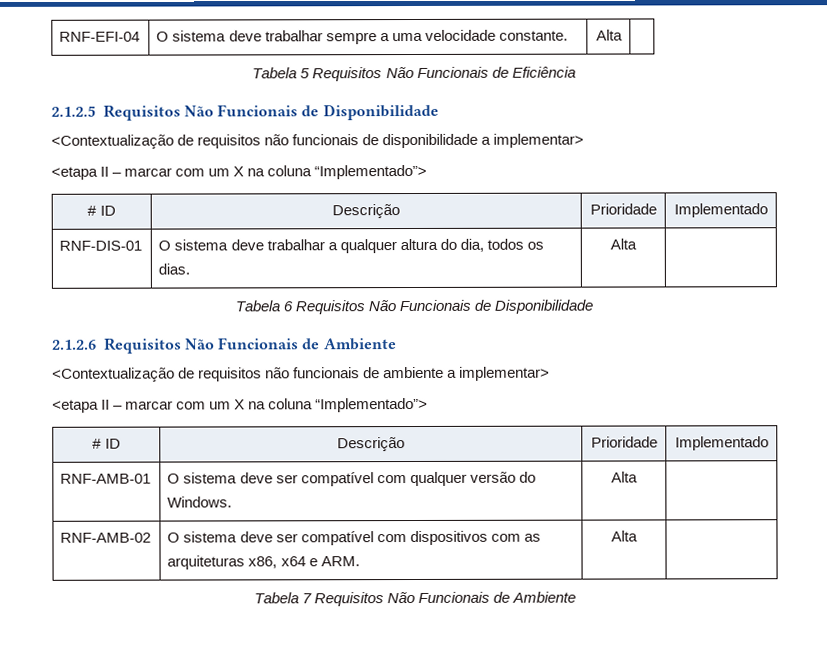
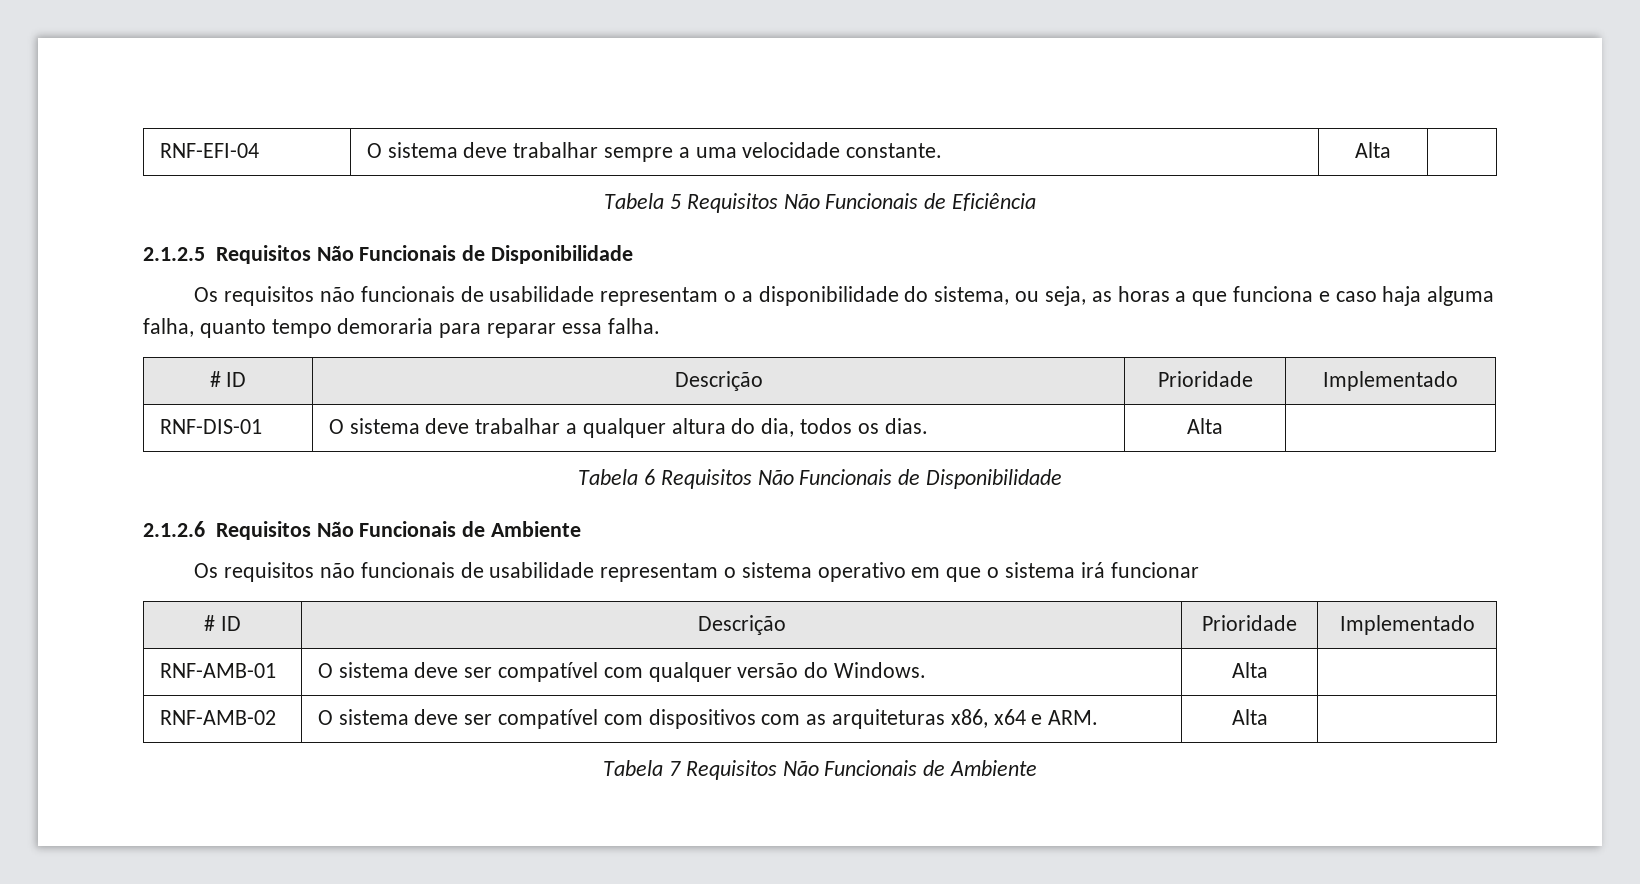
- <Contextualização de requisitos não funcionais de disponibilidade a implementar>
- <etapa II – marcar com um X na coluna “Implementado”>
+ Os requisitos não funcionais de usabilidade representam o a disponibilidade do sistema, ou seja, as horas a que funciona e caso haja alguma falha, quanto tempo demoraria para reparar essa falha.
- <Contextualização de requisitos não funcionais de ambiente a implementar>
- <etapa II – marcar com um X na coluna “Implementado”>
+ Os requisitos não funcionais de usabilidade representam o sistema operativo em que o sistema irá funcionar

